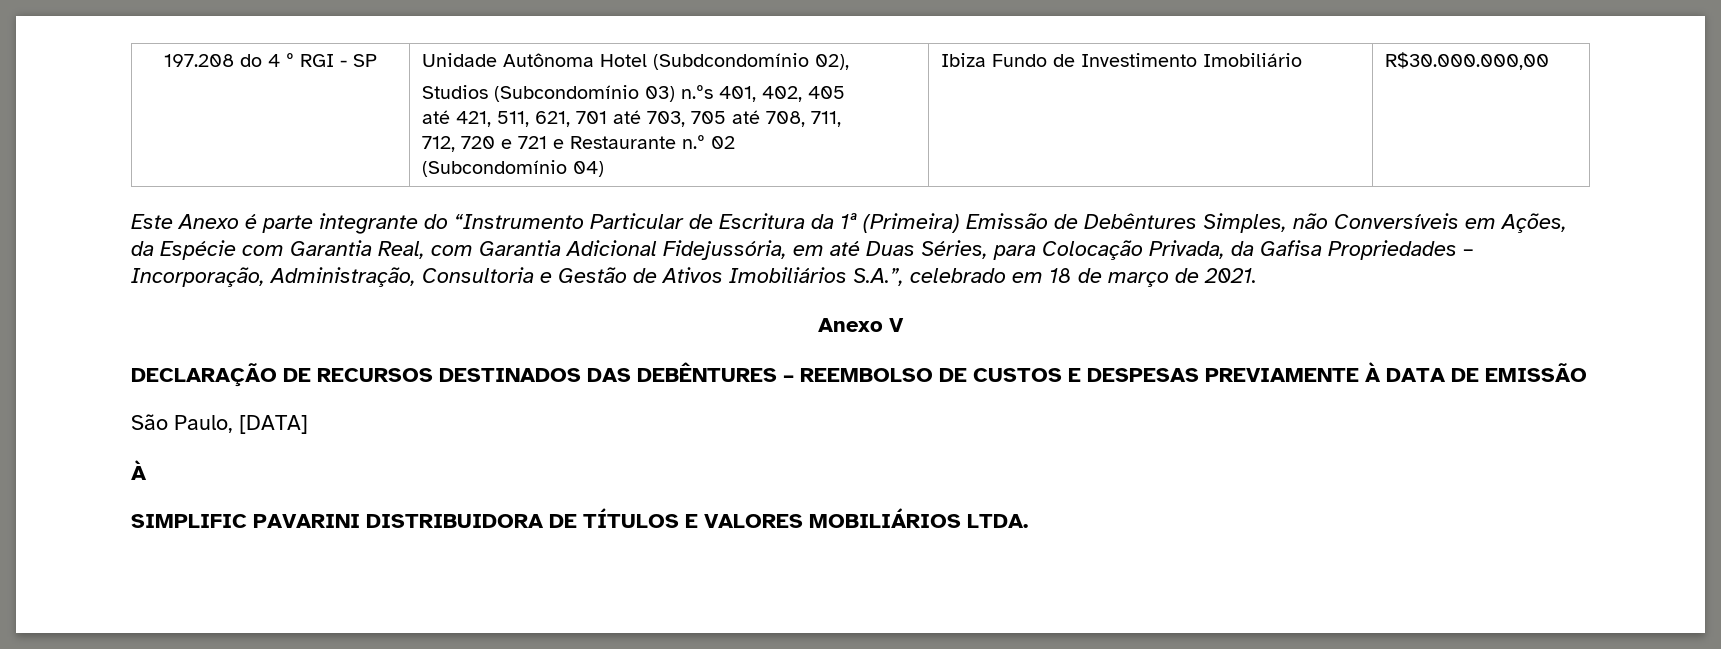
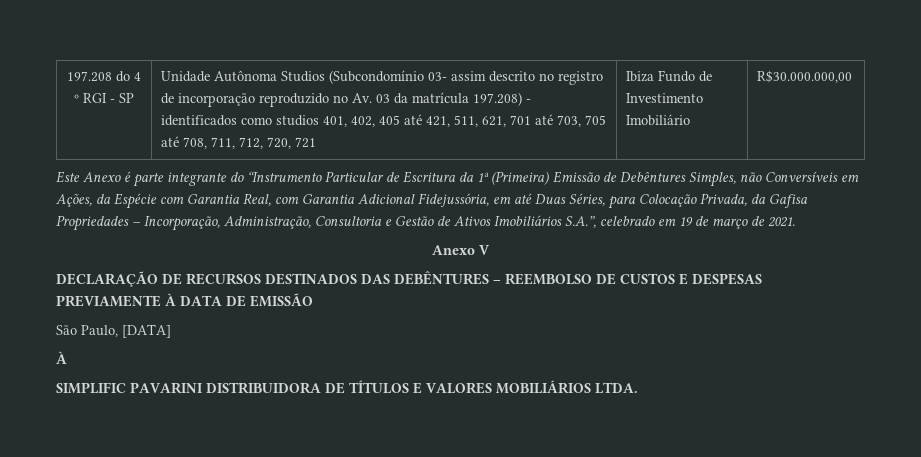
- Unidade Autônoma Hotel (Subdcondomínio 02),
- Studios (Subcondomínio 03) n.ºs 401, 402, 405
- até 421, 511, 621, 701 até 703, 705 até 708, 711,
- 712, 720 e 721 e Restaurante n.º 02
- (Subcondomínio 04)
+ Unidade Autônoma Studios (Subcondomínio 03- assim descrito no registro de incorporação reproduzido no Av. 03 da matrícula 197.208) - identificados como studios 401, 402, 405 até 421, 511, 621, 701 até 703, 705 até 708, 711, 712, 720, 721
- Este Anexo é parte integrante do “Instrumento Particular de Escritura da 1ª (Primeira) Emissão de Debêntures Simples, não Conversíveis em Ações, da Espécie com Garantia Real, com Garantia Adicional Fidejussória, em até Duas Séries, para Colocação Privada, da Gafisa Propriedades – Incorporação, Administração, Consultoria e Gestão de Ativos Imobiliários S.A.”, celebrado em 18 de março de 2021.
+ Este Anexo é parte integrante do “Instrumento Particular de Escritura da 1ª (Primeira) Emissão de Debêntures Simples, não Conversíveis em Ações, da Espécie com Garantia Real, com Garantia Adicional Fidejussória, em até Duas Séries, para Colocação Privada, da Gafisa Propriedades – Incorporação, Administração, Consultoria e Gestão de Ativos Imobiliários S.A.”, celebrado em 19 de março de 2021.

